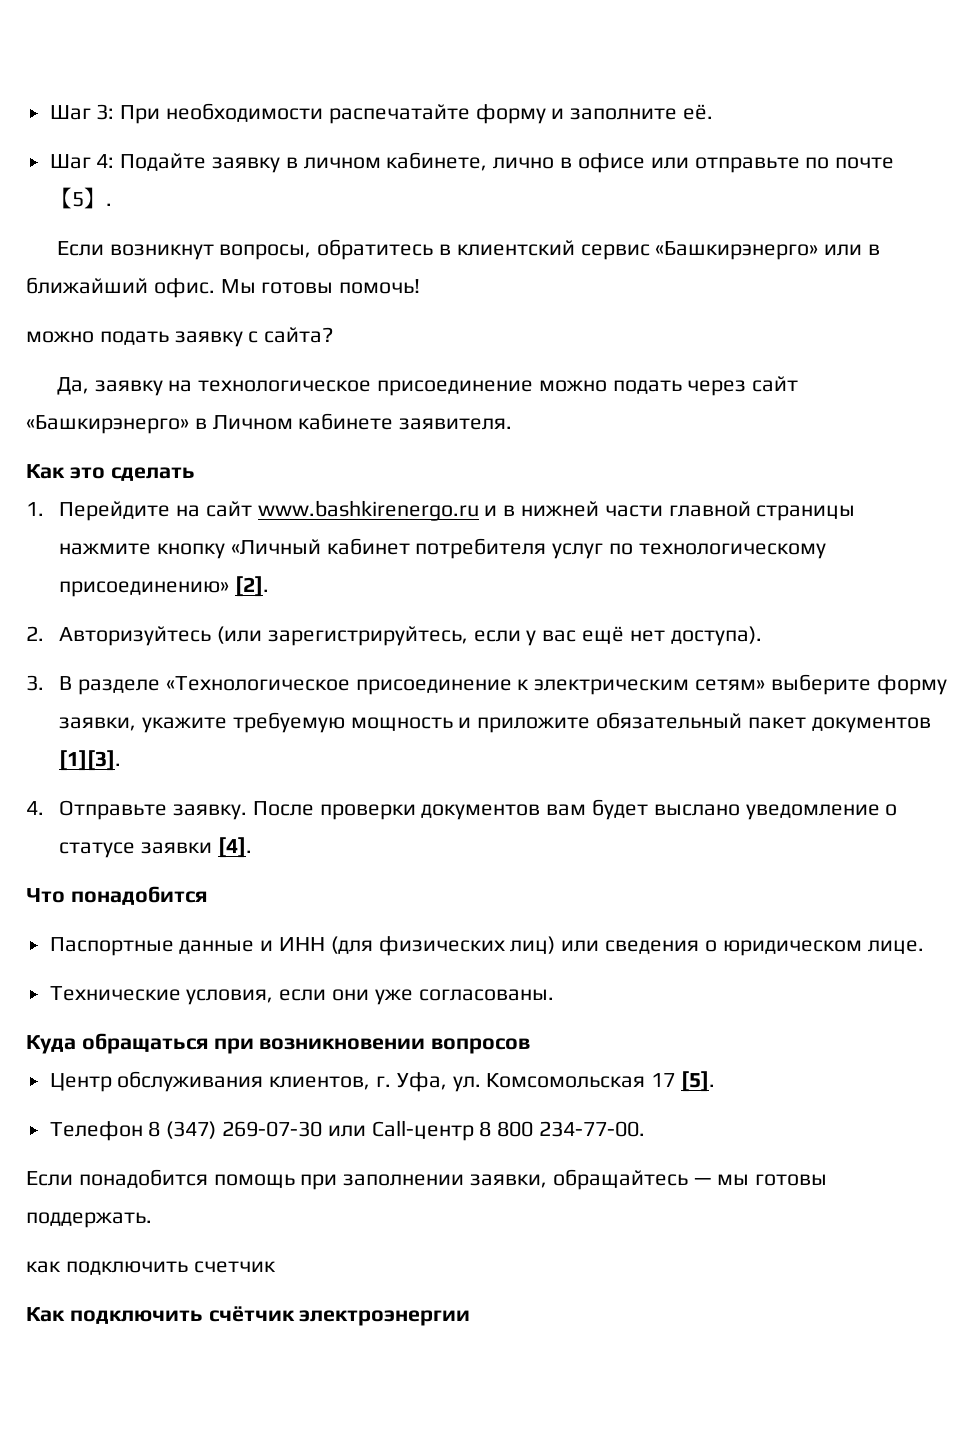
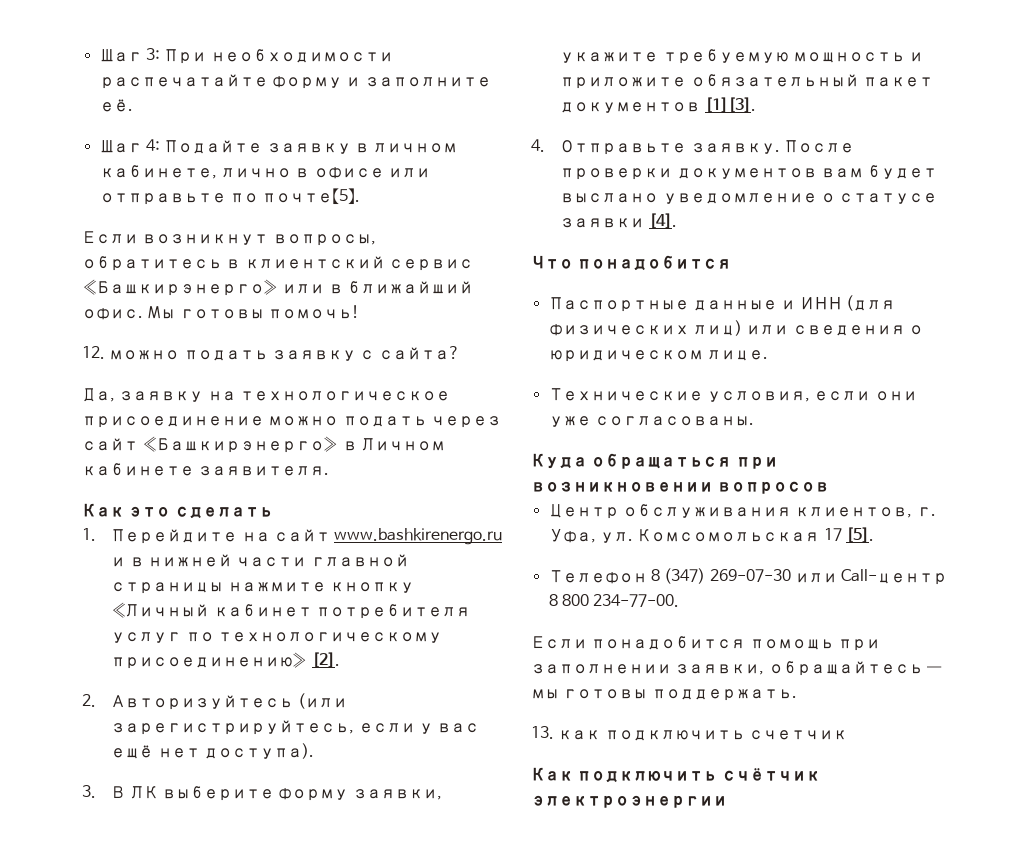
- можно подать заявку с сайта?
+ 12. можно подать заявку с сайта?
- 3. В разделе «Технологическое присоединение к электрическим сетям» выберите форму заявки, укажите требуемую мощность и приложите обязательный пакет документов [1][3].
+ 3. В ЛК выберите форму заявки, укажите требуемую мощность и приложите обязательный пакет документов [1][3].
- как подключить счетчик
+ 13. как подключить счетчик

